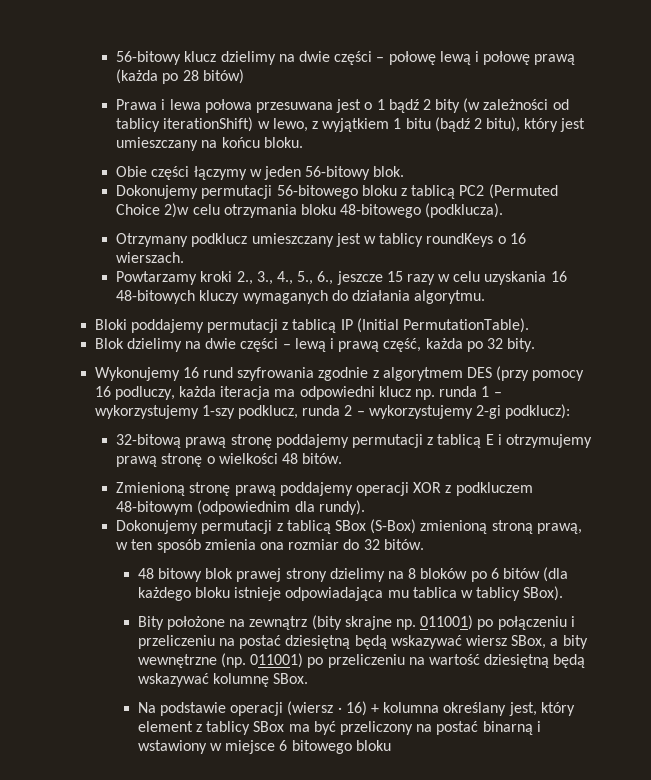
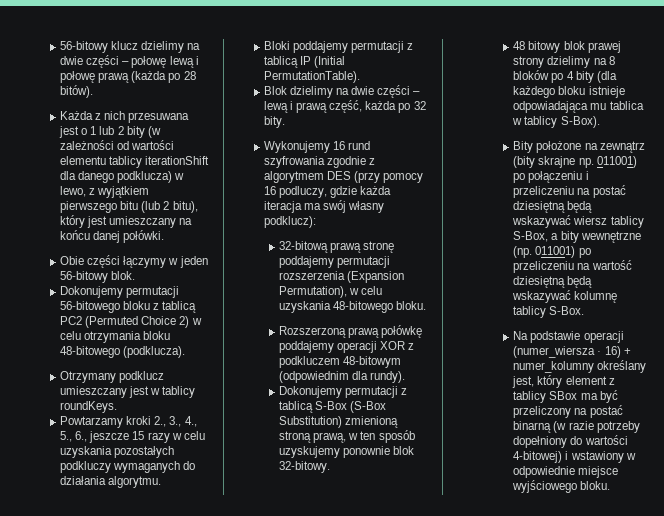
- 56-bitowy klucz dzielimy na dwie części – połowę lewą i połowę prawą (każda po 28 bitów)
- Prawa i lewa połowa przesuwana jest o 1 bądź 2 bity (w zależności od tablicy iterationShift) w lewo, z wyjątkiem 1 bitu (bądź 2 bitu), który jest umieszczany na końcu bloku.
+ 56-bitowy klucz dzielimy na dwie części – połowę lewą i połowę prawą (każda po 28 bitów).
+ Każda z nich przesuwana jest o 1 lub 2 bity (w zależności od wartości elementu tablicy iterationShift dla danego podklucza) w lewo, z wyjątkiem pierwszego bitu (lub 2 bitu), który jest umieszczany na końcu danej połówki.
- Dokonujemy permutacji 56-bitowego bloku z tablicą PC2 (Permuted Choice 2)w celu otrzymania bloku 48-bitowego (podklucza).
+ Dokonujemy permutacji 56-bitowego bloku z tablicą PC2 (Permuted Choice 2) w celu otrzymania bloku 48-bitowego (podklucza).
- Otrzymany podklucz umieszczany jest w tablicy roundKeys o 16 wierszach.
+ Otrzymany podklucz umieszczany jest w tablicy roundKeys.
- Powtarzamy kroki 2., 3., 4., 5., 6., jeszcze 15 razy w celu uzyskania 16 48-bitowych kluczy wymaganych do działania algorytmu.
+ Powtarzamy kroki 2., 3., 4., 5., 6., jeszcze 15 razy w celu uzyskania pozostałych podkluczy wymaganych do działania algorytmu.
- Wykonujemy 16 rund szyfrowania zgodnie z algorytmem DES (przy pomocy 16 podluczy, każda iteracja ma odpowiedni klucz np. runda 1 – wykorzystujemy 1-szy podklucz, runda 2 – wykorzystujemy 2-gi podklucz):
+ Wykonujemy 16 rund szyfrowania zgodnie z algorytmem DES (przy pomocy 16 podluczy, gdzie każda iteracja ma swój własny podklucz):
- 32-bitową prawą stronę poddajemy permutacji z tablicą E i otrzymujemy prawą stronę o wielkości 48 bitów.
- Zmienioną stronę prawą poddajemy operacji XOR z podkluczem 48-bitowym (odpowiednim dla rundy).
+ 32-bitową prawą stronę poddajemy permutacji rozszerzenia (Expansion Permutation), w celu uzyskania 48-bitowego bloku.
+ Rozszerzoną prawą połówkę poddajemy operacji XOR z podkluczem 48-bitowym (odpowiednim dla rundy).
- Dokonujemy permutacji z tablicą SBox (S-Box) zmienioną stroną prawą, w ten sposób zmienia ona rozmiar do 32 bitów.
+ Dokonujemy permutacji z tablicą S-Box (S-Box Substitution) zmienioną stroną prawą, w ten sposób uzyskujemy ponownie blok 32-bitowy.
- 48 bitowy blok prawej strony dzielimy na 8 bloków po 6 bitów (dla każdego bloku istnieje odpowiadająca mu tablica w tablicy SBox).
+ 48 bitowy blok prawej strony dzielimy na 8 bloków po 4 bity (dla każdego bloku istnieje odpowiadająca mu tablica w tablicy S-Box).
- Bity położone na zewnątrz (bity skrajne np. 011001) po połączeniu i przeliczeniu na postać dziesiętną będą wskazywać wiersz SBox, a bity wewnętrzne (np. 011001) po przeliczeniu na wartość dziesiętną będą wskazywać kolumnę SBox.
+ Bity położone na zewnątrz (bity skrajne np. 011001) po połączeniu i przeliczeniu na postać dziesiętną będą wskazywać wiersz tablicy S-Box, a bity wewnętrzne (np. 011001) po przeliczeniu na wartość dziesiętną będą wskazywać kolumnę tablicy S-Box.
- Na podstawie operacji (wiersz · 16) + kolumna określany jest, który element z tablicy SBox ma być przeliczony na postać binarną i wstawiony w miejsce 6 bitowego bloku
+ Na podstawie operacji (numer_wiersza · 16) + numer_kolumny określany jest, który element z tablicy SBox ma być przeliczony na postać binarną (w razie potrzeby dopełniony do wartości 4-bitowej) i wstawiony w odpowiednie miejsce wyjściowego bloku.

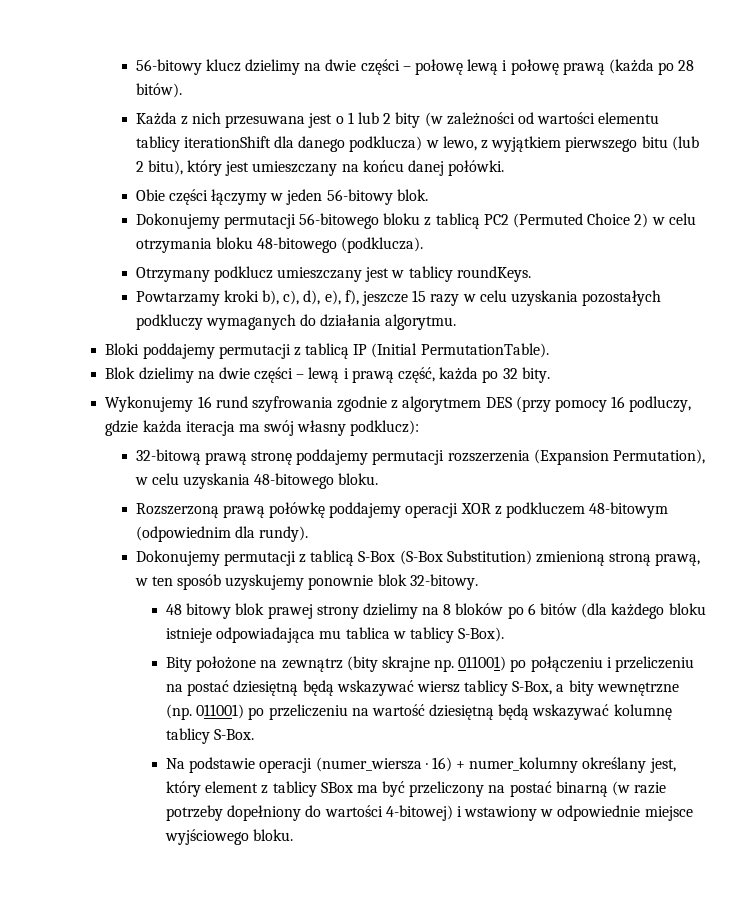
- Powtarzamy kroki 2., 3., 4., 5., 6., jeszcze 15 razy w celu uzyskania pozostałych podkluczy wymaganych do działania algorytmu.
+ Powtarzamy kroki b), c), d), e), f), jeszcze 15 razy w celu uzyskania pozostałych podkluczy wymaganych do działania algorytmu.
- 48 bitowy blok prawej strony dzielimy na 8 bloków po 4 bity (dla każdego bloku istnieje odpowiadająca mu tablica w tablicy S-Box).
+ 48 bitowy blok prawej strony dzielimy na 8 bloków po 6 bitów (dla każdego bloku istnieje odpowiadająca mu tablica w tablicy S-Box).

